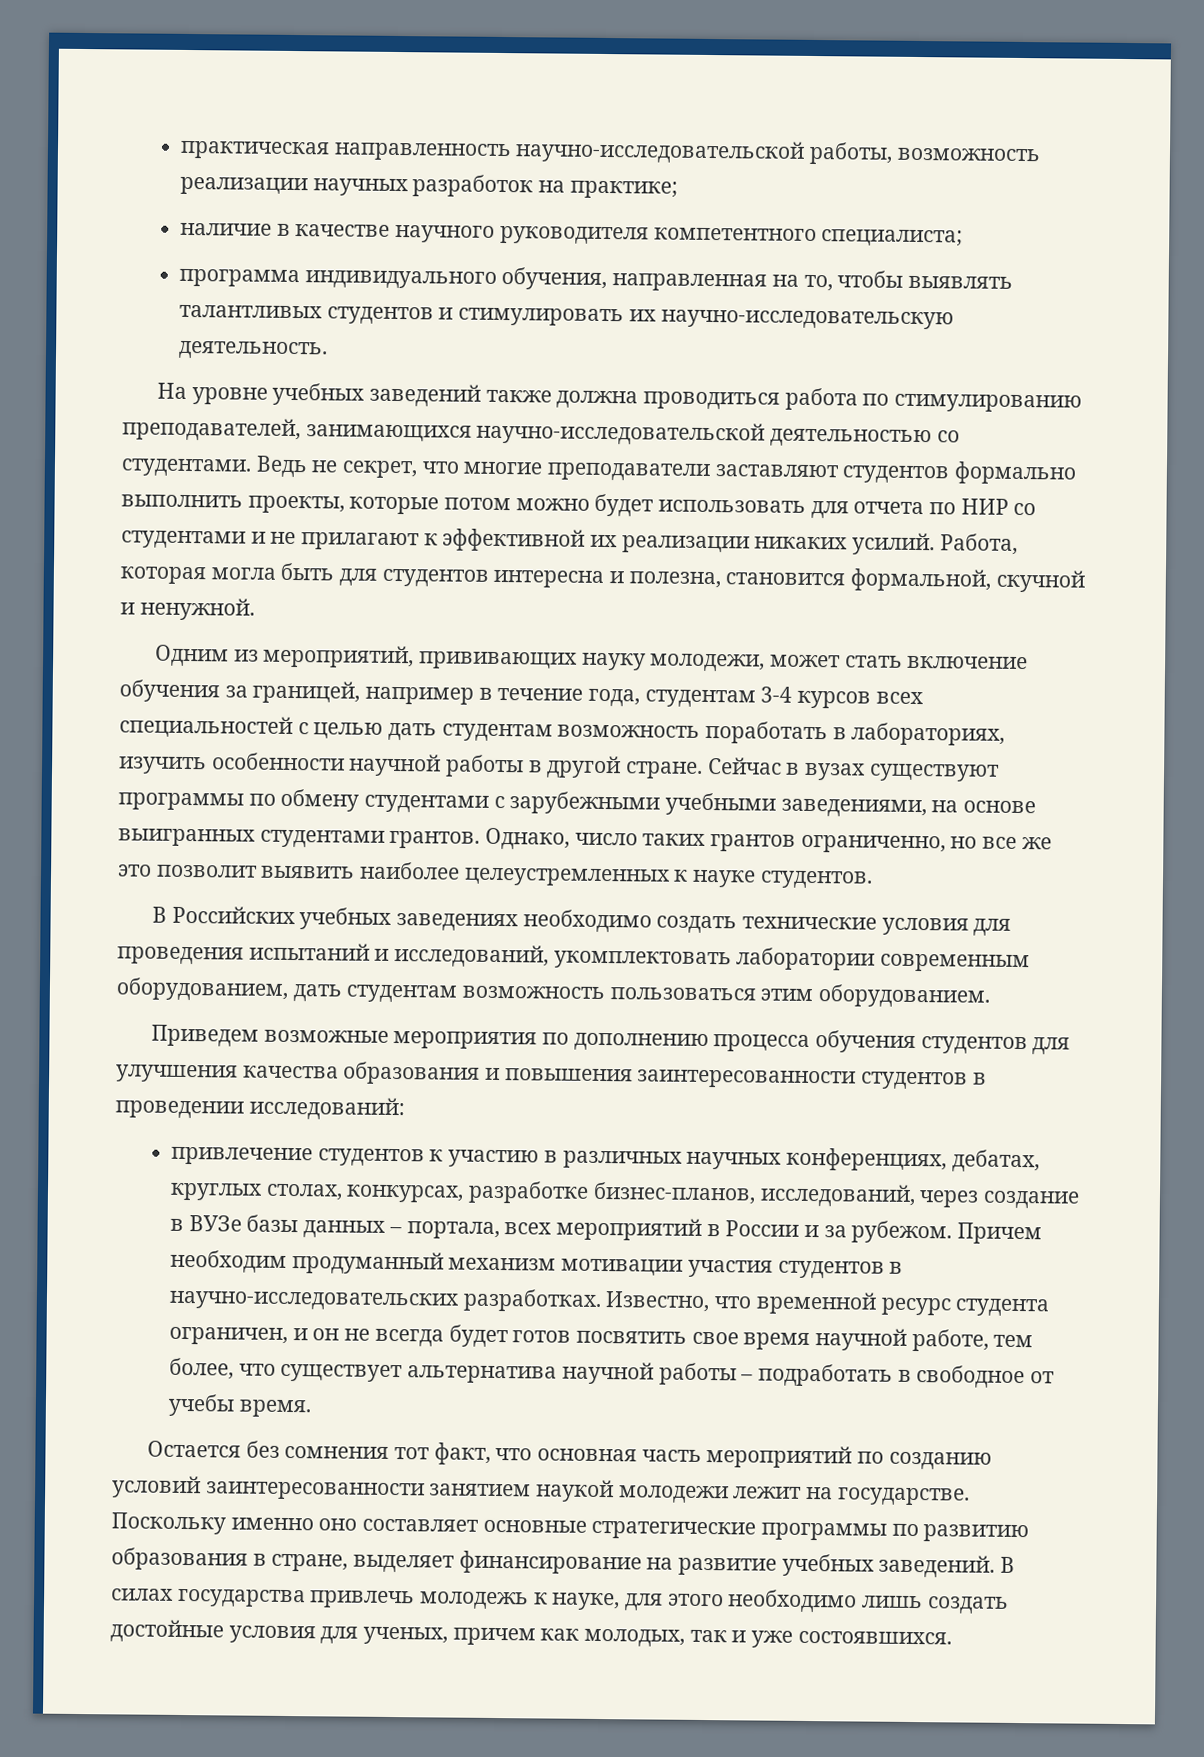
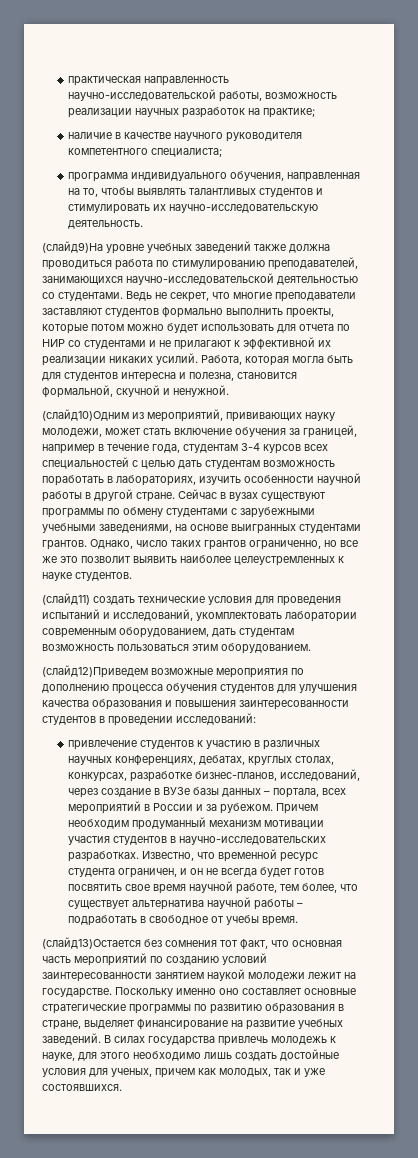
- На уровне учебных заведений также должна проводиться работа по стимулированию преподавателей, занимающихся научно-исследовательской деятельностью со студентами.
+ (слайд9)На уровне учебных заведений также должна проводиться работа по стимулированию преподавателей, занимающихся научно-исследовательской деятельностью со студентами.
- Одним из мероприятий, прививающих науку молодежи, может стать включение обучения за границей, например в течение года, студентам 3-4 курсов всех специальностей с целью дать студентам возможность поработать в лабораториях, изучить особенности научной работы в другой стране.
+ (слайд10)Одним из мероприятий, прививающих науку молодежи, может стать включение обучения за границей, например в течение года, студентам 3-4 курсов всех специальностей с целью дать студентам возможность поработать в лабораториях, изучить особенности научной работы в другой стране.
- В Российских учебных заведениях необходимо создать технические условия для проведения испытаний и исследований, укомплектовать лаборатории современным оборудованием, дать студентам возможность пользоваться этим оборудованием.
+ (слайд11) создать технические условия для проведения испытаний и исследований, укомплектовать лаборатории современным оборудованием, дать студентам возможность пользоваться этим оборудованием.
- Приведем возможные мероприятия по дополнению процесса обучения студентов для улучшения качества образования и повышения заинтересованности студентов в проведении исследований:
+ (слайд12)Приведем возможные мероприятия по дополнению процесса обучения студентов для улучшения качества образования и повышения заинтересованности студентов в проведении исследований:
- Остается без сомнения тот факт, что основная часть мероприятий по созданию условий заинтересованности занятием наукой молодежи лежит на государстве.
+ (слайд13)Остается без сомнения тот факт, что основная часть мероприятий по созданию условий заинтересованности занятием наукой молодежи лежит на государстве.

